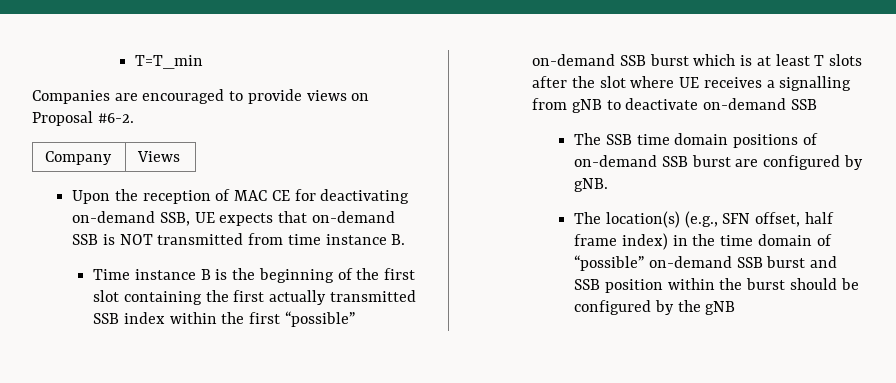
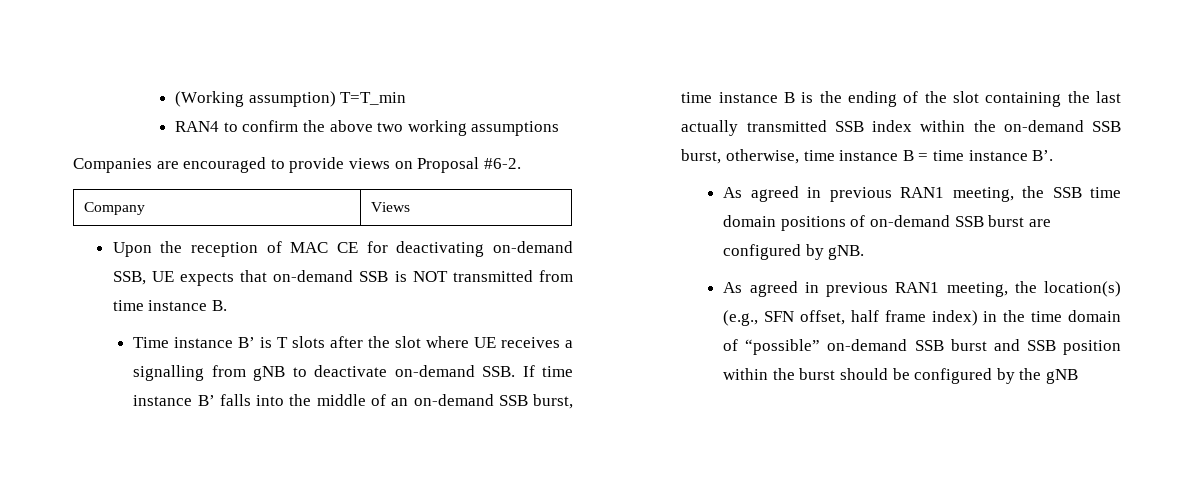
- T=T_min
+ (Working assumption) T=T_min
+ RAN4 to confirm the above two working assumptions
- Time instance B is the beginning of the first slot containing the first actually transmitted SSB index within the first “possible” on-demand SSB burst which is at least T slots after the slot where UE receives a signalling from gNB to deactivate on-demand SSB
- The SSB time domain positions of on-demand SSB burst are configured by gNB.
+ Time instance B’ is T slots after the slot where UE receives a signalling from gNB to deactivate on-demand SSB. If time instance B’ falls into the middle of an on-demand SSB burst, time instance B is the ending of the slot containing the last actually transmitted SSB index within the on-demand SSB burst, otherwise, time instance B = time instance B’.
+ As agreed in previous RAN1 meeting, the SSB time domain positions of on-demand SSB burst are configured by gNB.
- The location(s) (e.g., SFN offset, half frame index) in the time domain of “possible” on-demand SSB burst and SSB position within the burst should be configured by the gNB
+ As agreed in previous RAN1 meeting, the location(s) (e.g., SFN offset, half frame index) in the time domain of “possible” on-demand SSB burst and SSB position within the burst should be configured by the gNB

